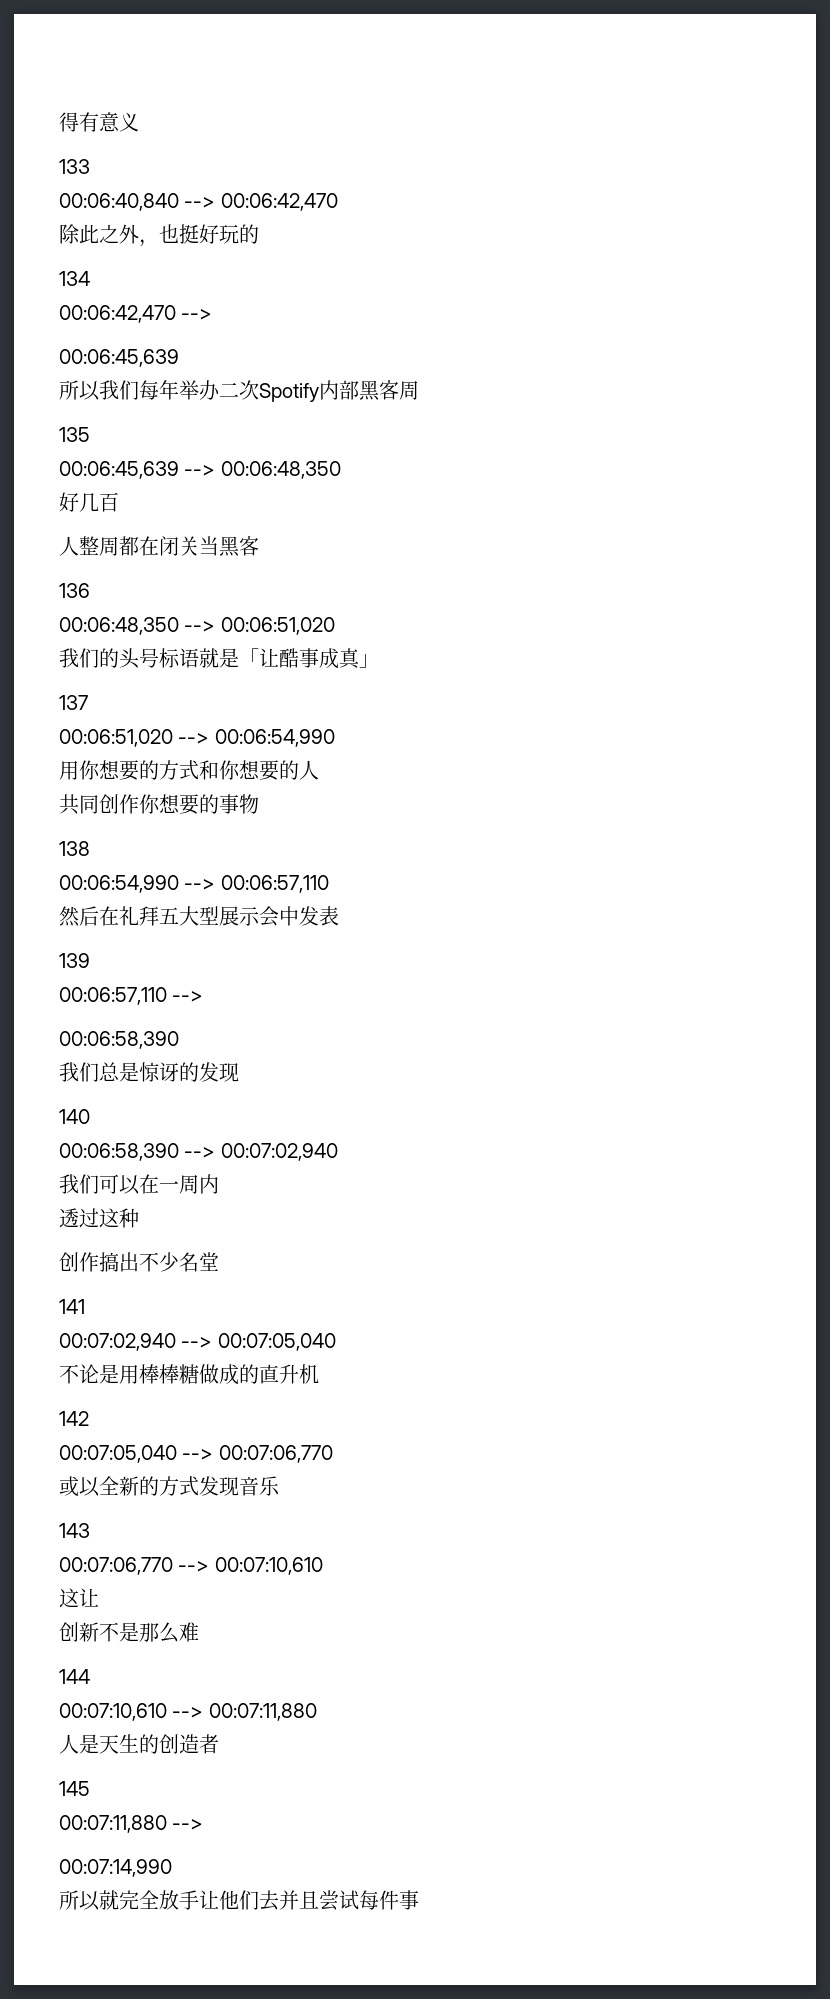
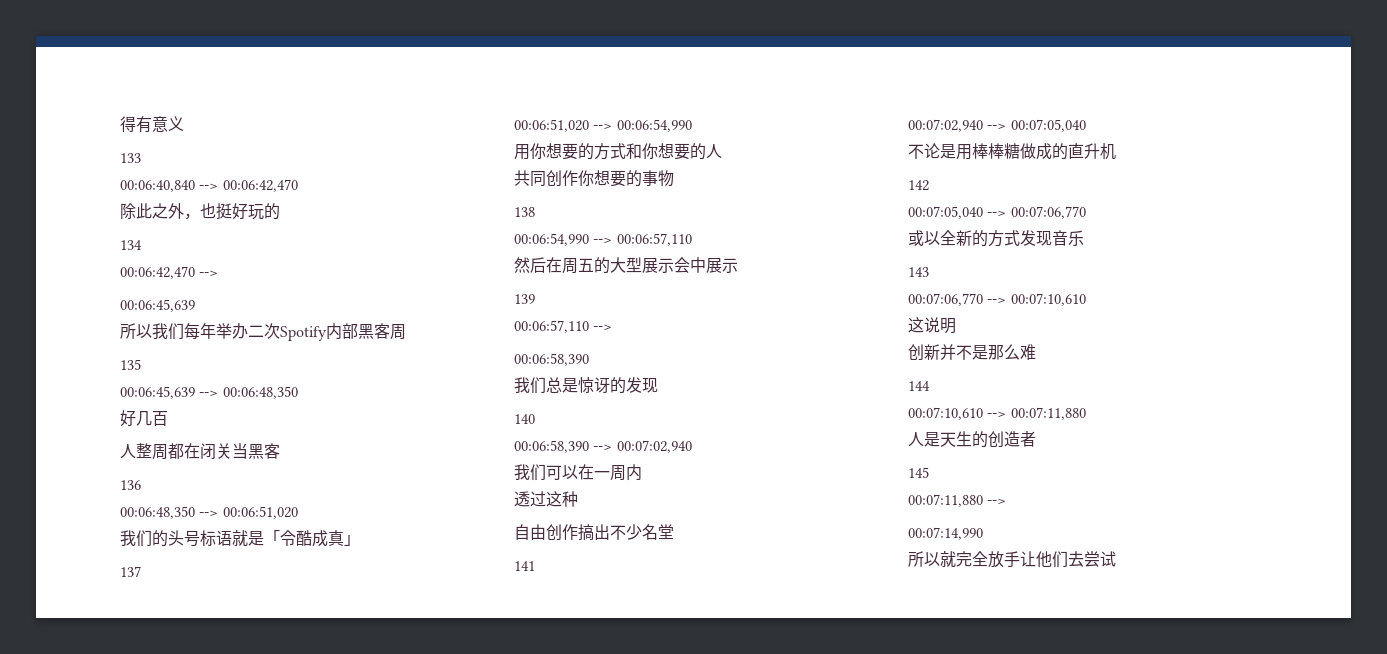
- 我们的头号标语就是「让酷事成真」
+ 我们的头号标语就是「令酷成真」
- 然后在礼拜五大型展示会中发表
+ 然后在周五的大型展示会中展示
- 创作搞出不少名堂
+ 自由创作搞出不少名堂
- 这让
+ 这说明
- 创新不是那么难
+ 创新并不是那么难
- 所以就完全放手让他们去并且尝试每件事
+ 所以就完全放手让他们去尝试

